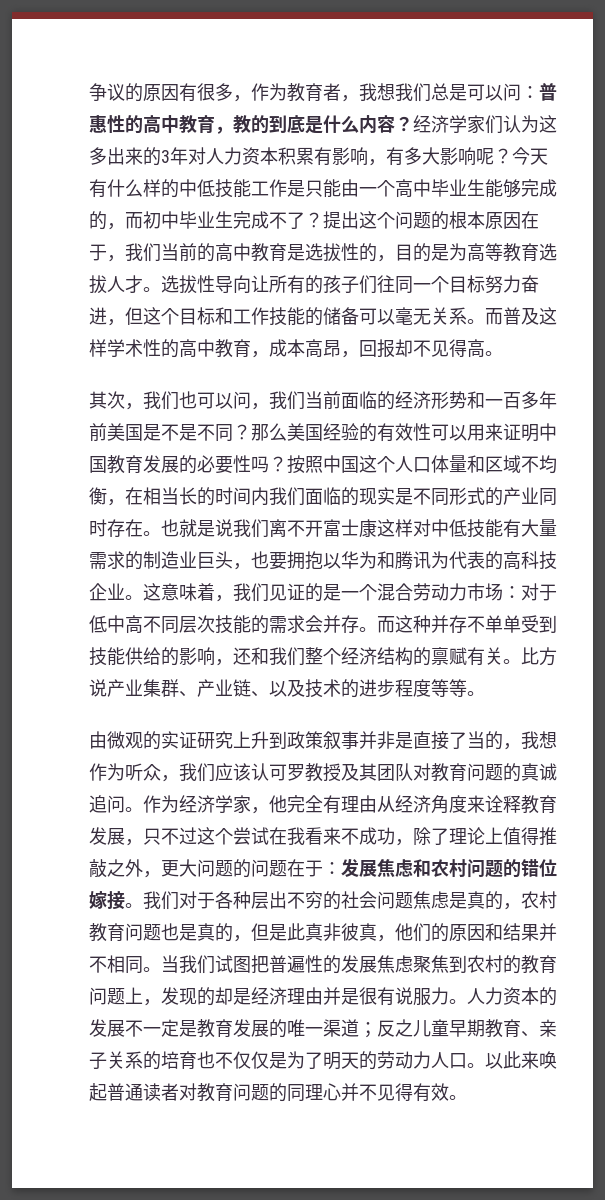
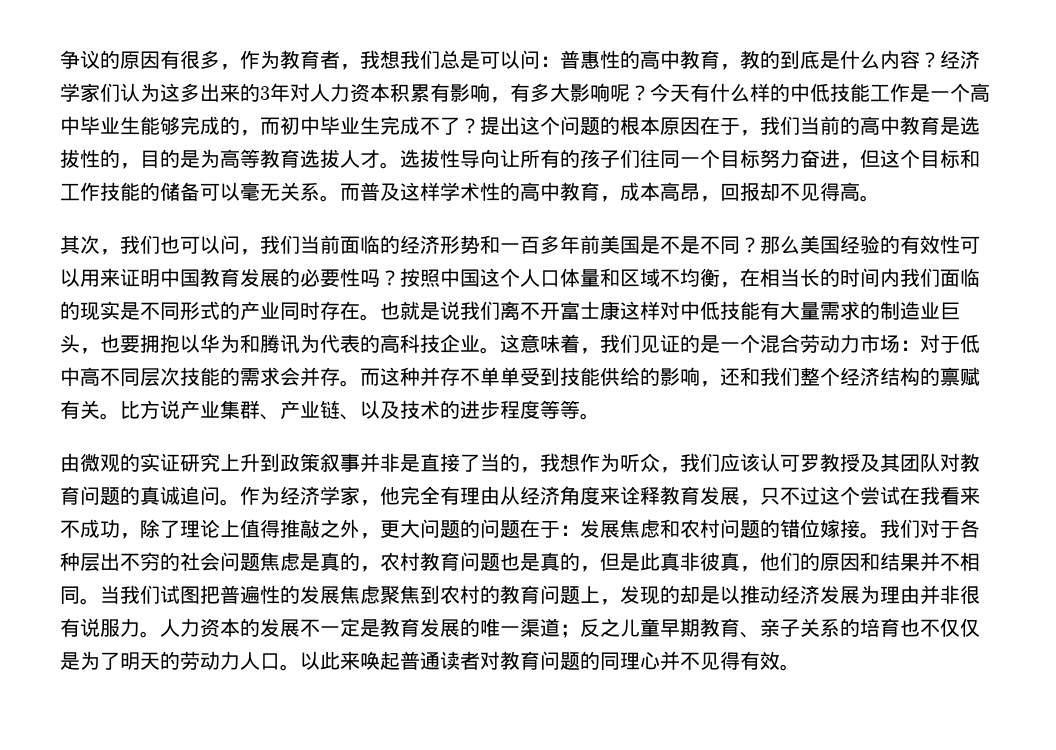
- 今天有什么样的中低技能工作是只能由一个高中毕业生能够完成的，而初中毕业生完成不了？
+ 今天有什么样的中低技能工作是一个高中毕业生能够完成的，而初中毕业生完成不了？
- 当我们试图把普遍性的发展焦虑聚焦到农村的教育问题上，发现的却是经济理由并是很有说服力。
+ 当我们试图把普遍性的发展焦虑聚焦到农村的教育问题上，发现的却是以推动经济发展为理由并非很有说服力。

